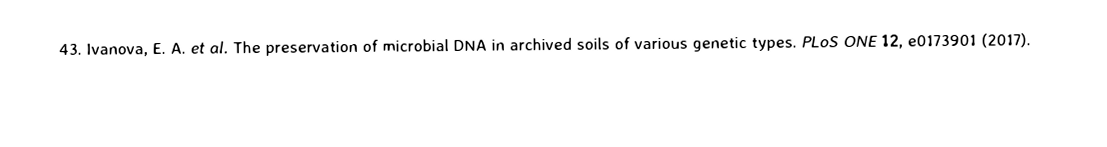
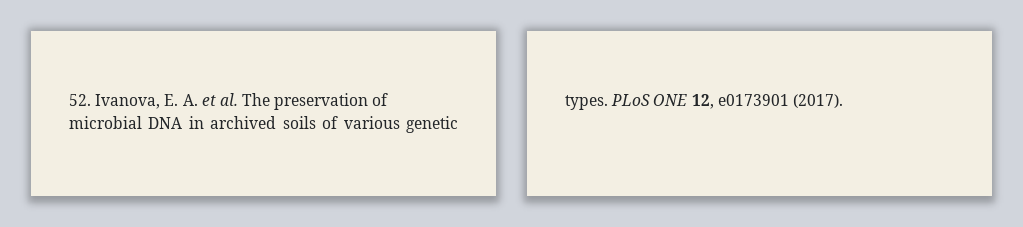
- 43. Ivanova, E. A. et al. The preservation of microbial DNA in archived soils of various genetic types.
+ 52. Ivanova, E. A. et al. The preservation of microbial DNA in archived soils of various genetic types.

